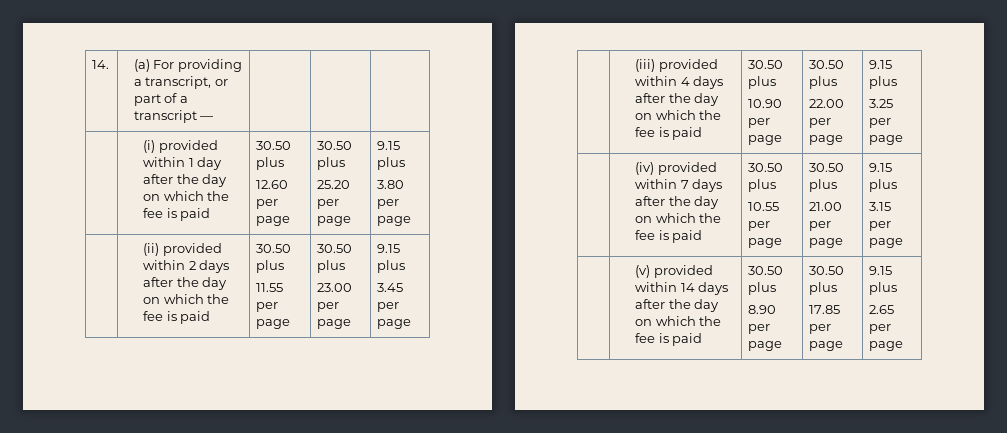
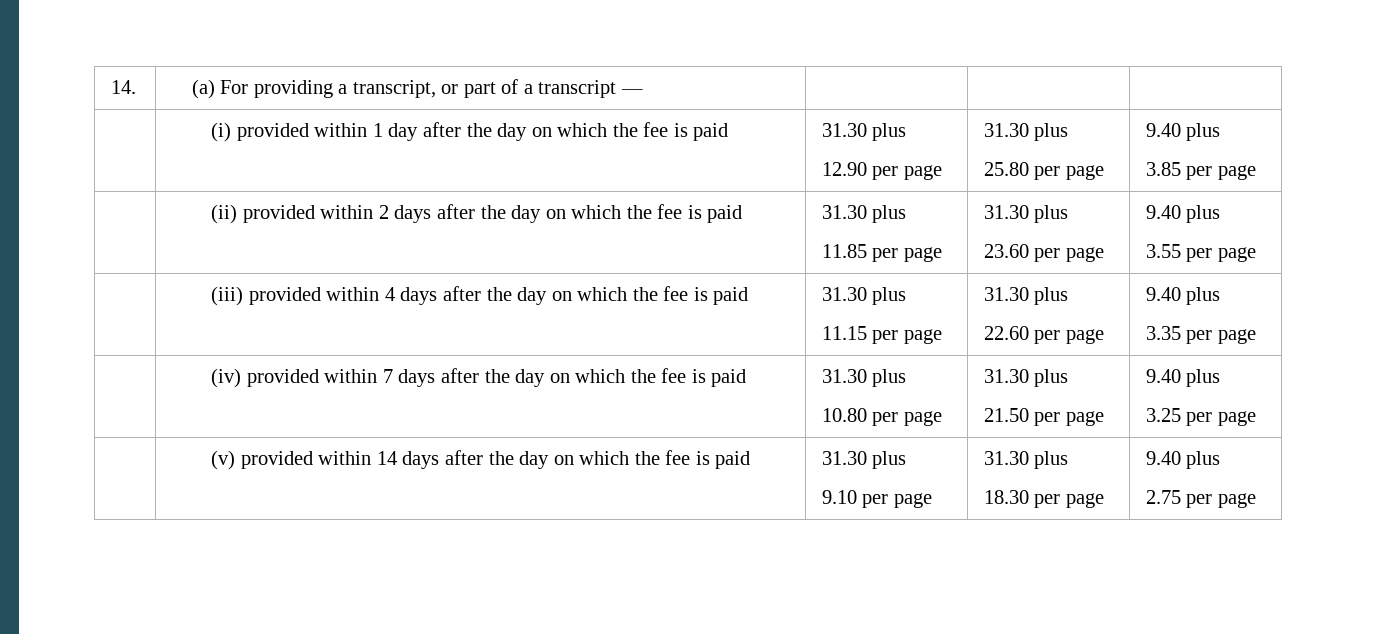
- | (i) provided within 1 day after the day on which the fee is paid | 30.50 plus
- 12.60 per page | 30.50 plus
- 25.20 per page | 9.15 plus
- 3.80 per page
+ | (i) provided within 1 day after the day on which the fee is paid | 31.30 plus
+ 12.90 per page | 31.30 plus
+ 25.80 per page | 9.40 plus
+ 3.85 per page
- | (ii) provided within 2 days after the day on which the fee is paid | 30.50 plus
- 11.55 per page | 30.50 plus
- 23.00 per page | 9.15 plus
- 3.45 per page
+ | (ii) provided within 2 days after the day on which the fee is paid | 31.30 plus
+ 11.85 per page | 31.30 plus
+ 23.60 per page | 9.40 plus
+ 3.55 per page
- | (iii) provided within 4 days after the day on which the fee is paid | 30.50 plus
- 10.90 per page | 30.50 plus
- 22.00 per page | 9.15 plus
- 3.25 per page
+ | (iii) provided within 4 days after the day on which the fee is paid | 31.30 plus
+ 11.15 per page | 31.30 plus
+ 22.60 per page | 9.40 plus
+ 3.35 per page
- | (iv) provided within 7 days after the day on which the fee is paid | 30.50 plus
- 10.55 per page | 30.50 plus
- 21.00 per page | 9.15 plus
- 3.15 per page
+ | (iv) provided within 7 days after the day on which the fee is paid | 31.30 plus
+ 10.80 per page | 31.30 plus
+ 21.50 per page | 9.40 plus
+ 3.25 per page
- | (v) provided within 14 days after the day on which the fee is paid | 30.50 plus
- 8.90 per page | 30.50 plus
- 17.85 per page | 9.15 plus
- 2.65 per page
+ | (v) provided within 14 days after the day on which the fee is paid | 31.30 plus
+ 9.10 per page | 31.30 plus
+ 18.30 per page | 9.40 plus
+ 2.75 per page

